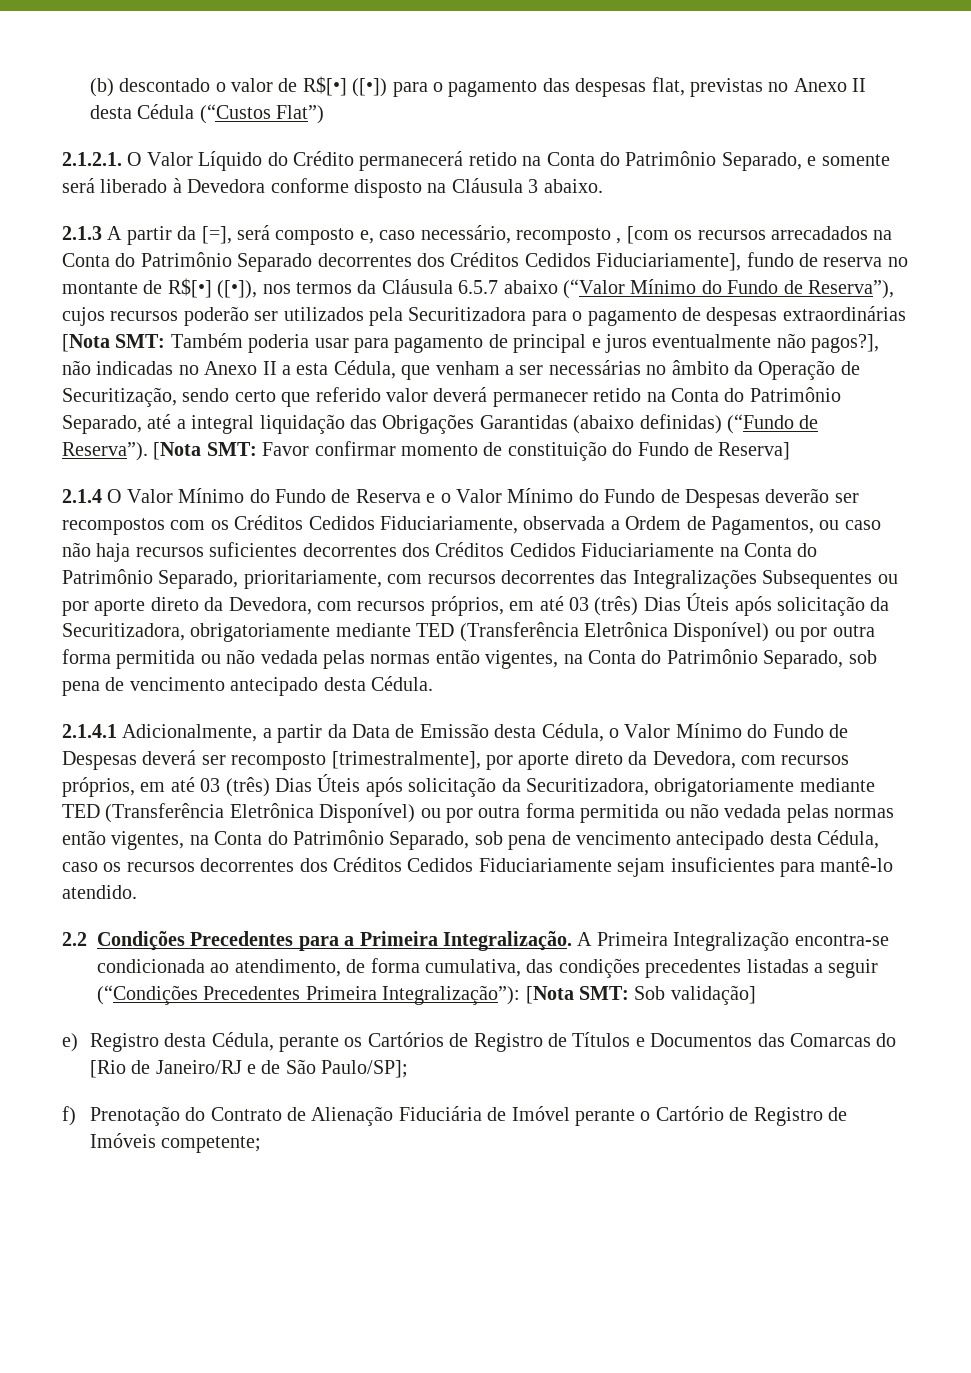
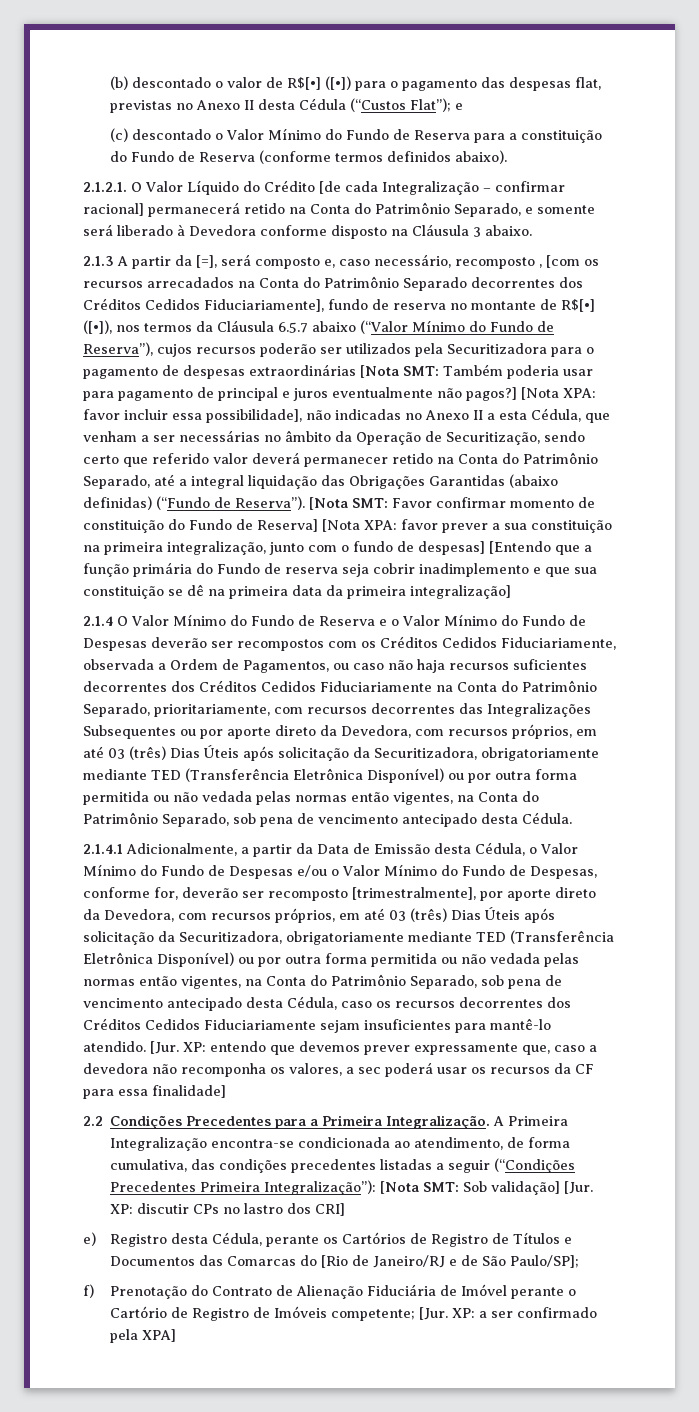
- (b) descontado o valor de R$[•] ([•]) para o pagamento das despesas flat, previstas no Anexo II desta Cédula (“Custos Flat”)
+ (b) descontado o valor de R$[•] ([•]) para o pagamento das despesas flat, previstas no Anexo II desta Cédula (“Custos Flat”); e
+ (c) descontado o Valor Mínimo do Fundo de Reserva para a constituição do Fundo de Reserva (conforme termos definidos abaixo).
- 2.1.2.1. O Valor Líquido do Crédito permanecerá retido na Conta do Patrimônio Separado, e somente será liberado à Devedora conforme disposto na Cláusula 3 abaixo.
+ 2.1.2.1. O Valor Líquido do Crédito [de cada Integralização – confirmar racional] permanecerá retido na Conta do Patrimônio Separado, e somente será liberado à Devedora conforme disposto na Cláusula 3 abaixo.
- Também poderia usar para pagamento de principal e juros eventualmente não pagos?], não indicadas no Anexo II a esta Cédula, que venham a ser necessárias no âmbito da Operação de Securitização, sendo certo que referido valor deverá permanecer retido na Conta do Patrimônio Separado, até a integral liquidação das Obrigações Garantidas (abaixo definidas) (“Fundo de Reserva”).
+ Também poderia usar para pagamento de principal e juros eventualmente não pagos?] [Nota XPA: favor incluir essa possibilidade], não indicadas no Anexo II a esta Cédula, que venham a ser necessárias no âmbito da Operação de Securitização, sendo certo que referido valor deverá permanecer retido na Conta do Patrimônio Separado, até a integral liquidação das Obrigações Garantidas (abaixo definidas) (“Fundo de Reserva”).
- [Nota SMT: Favor confirmar momento de constituição do Fundo de Reserva]
+ [Nota SMT: Favor confirmar momento de constituição do Fundo de Reserva] [Nota XPA: favor prever a sua constituição na primeira integralização, junto com o fundo de despesas] [Entendo que a função primária do Fundo de reserva seja cobrir inadimplemento e que sua constituição se dê na primeira data da primeira integralização]
- 2.1.4.1 Adicionalmente, a partir da Data de Emissão desta Cédula, o Valor Mínimo do Fundo de Despesas deverá ser recomposto [trimestralmente], por aporte direto da Devedora, com recursos próprios, em até 03 (três) Dias Úteis após solicitação da Securitizadora, obrigatoriamente mediante TED (Transferência Eletrônica Disponível) ou por outra forma permitida ou não vedada pelas normas então vigentes, na Conta do Patrimônio Separado, sob pena de vencimento antecipado desta Cédula, caso os recursos decorrentes dos Créditos Cedidos Fiduciariamente sejam insuficientes para mantê-lo atendido.
+ 2.1.4.1 Adicionalmente, a partir da Data de Emissão desta Cédula, o Valor Mínimo do Fundo de Despesas e/ou o Valor Mínimo do Fundo de Despesas, conforme for, deverão ser recomposto [trimestralmente], por aporte direto da Devedora, com recursos próprios, em até 03 (três) Dias Úteis após solicitação da Securitizadora, obrigatoriamente mediante TED (Transferência Eletrônica Disponível) ou por outra forma permitida ou não vedada pelas normas então vigentes, na Conta do Patrimônio Separado, sob pena de vencimento antecipado desta Cédula, caso os recursos decorrentes dos Créditos Cedidos Fiduciariamente sejam insuficientes para mantê-lo atendido. [Jur. XP: entendo que devemos prever expressamente que, caso a devedora não recomponha os valores, a sec poderá usar os recursos da CF para essa finalidade]
- A Primeira Integralização encontra-se condicionada ao atendimento, de forma cumulativa, das condições precedentes listadas a seguir (“Condições Precedentes Primeira Integralização”): [Nota SMT: Sob validação]
+ A Primeira Integralização encontra-se condicionada ao atendimento, de forma cumulativa, das condições precedentes listadas a seguir (“Condições Precedentes Primeira Integralização”): [Nota SMT: Sob validação] [Jur. XP: discutir CPs no lastro dos CRI]
- f) Prenotação do Contrato de Alienação Fiduciária de Imóvel perante o Cartório de Registro de Imóveis competente;
+ f) Prenotação do Contrato de Alienação Fiduciária de Imóvel perante o Cartório de Registro de Imóveis competente; [Jur. XP: a ser confirmado pela XPA]

